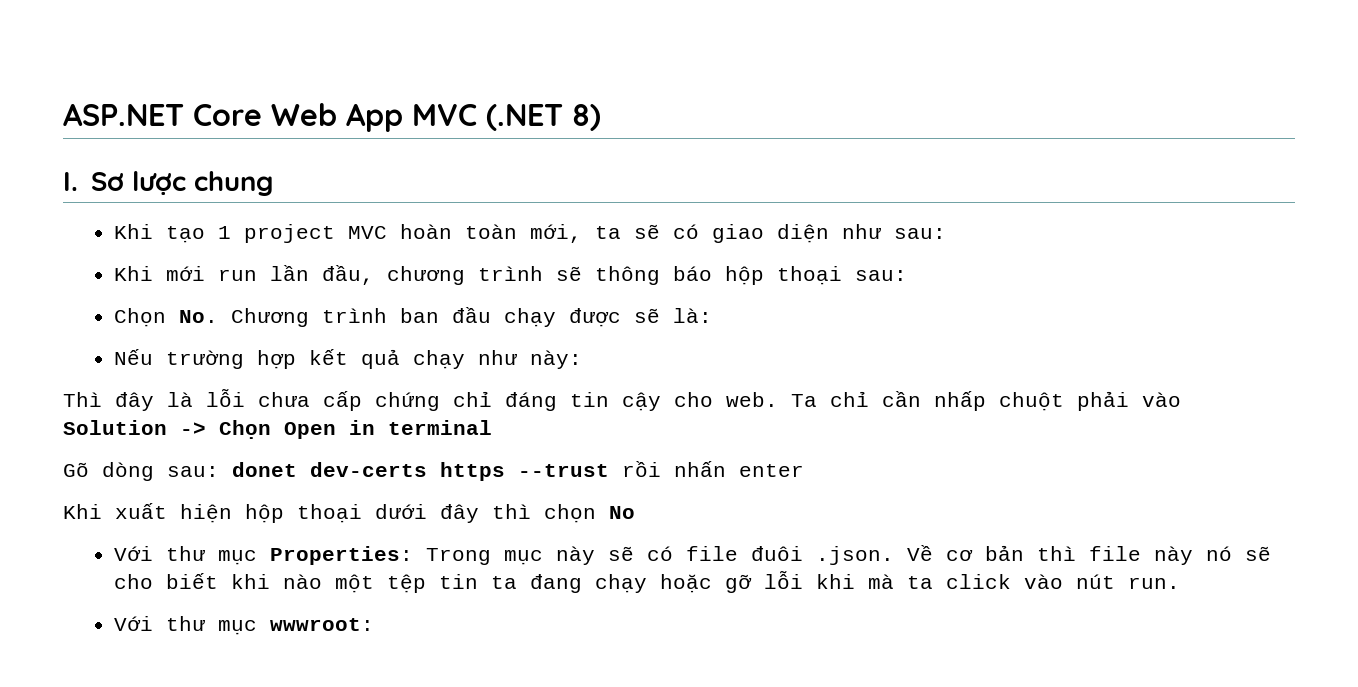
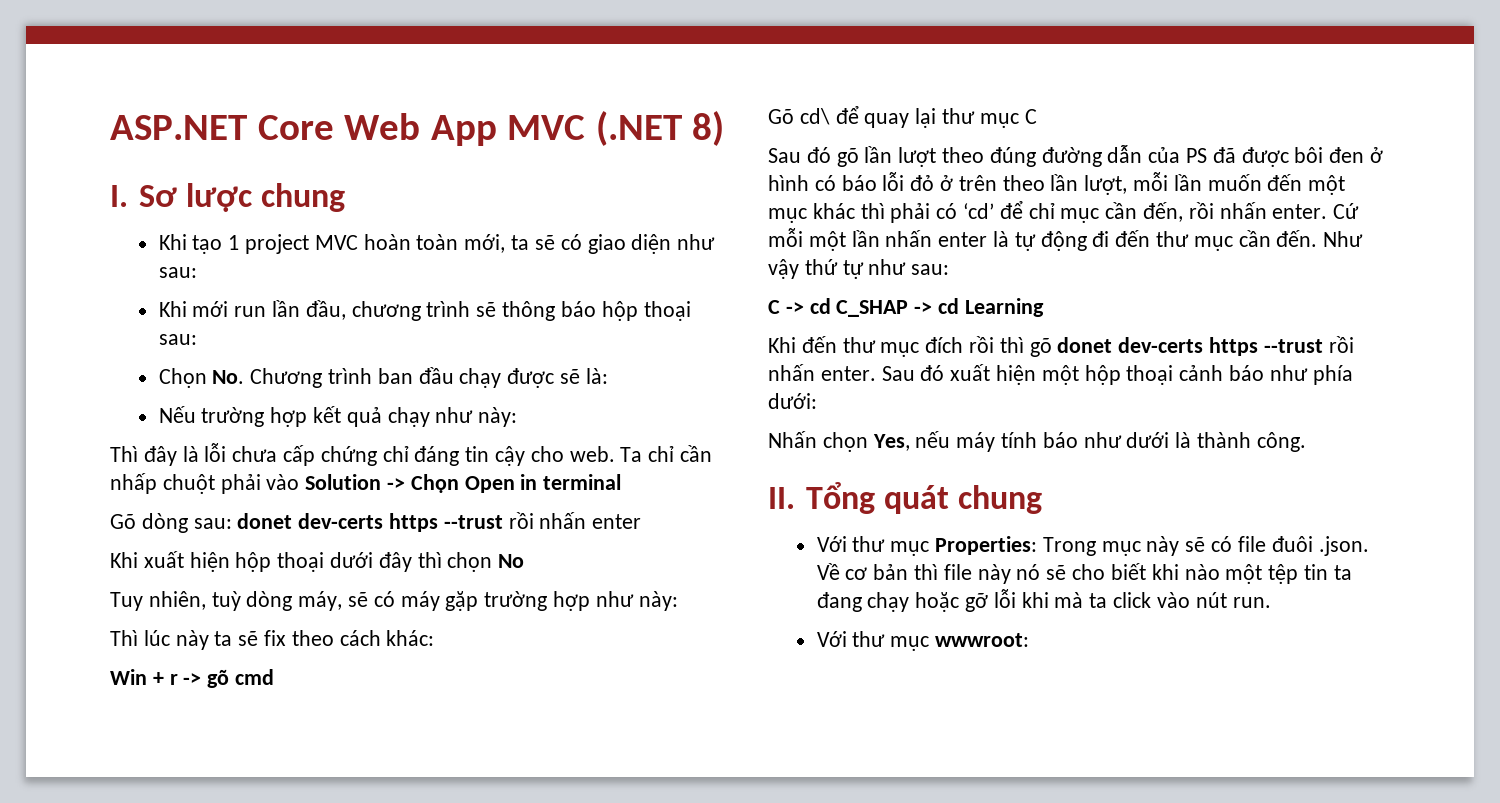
+ Tuy nhiên, tuỳ dòng máy, sẽ có máy gặp trường hợp như này:
+ Thì lúc này ta sẽ fix theo cách khác:
+ Win + r -> gõ cmd
+ Gõ cd\ để quay lại thư mục C
+ Sau đó gõ lần lượt theo đúng đường dẫn của PS đã được bôi đen ở hình có báo lỗi đỏ ở trên theo lần lượt, mỗi lần muốn đến một mục khác thì phải có ‘cd’ để chỉ mục cần đến, rồi nhấn enter. Cứ mỗi một lần nhấn enter là tự động đi đến thư mục cần đến. Như vậy thứ tự như sau:
+ C -> cd C_SHAP -> cd Learning
+ Khi đến thư mục đích rồi thì gõ donet dev-certs https --trust rồi nhấn enter. Sau đó xuất hiện một hộp thoại cảnh báo như phía dưới:
+ Nhấn chọn Yes, nếu máy tính báo như dưới là thành công.
+ II. Tổng quát chung

